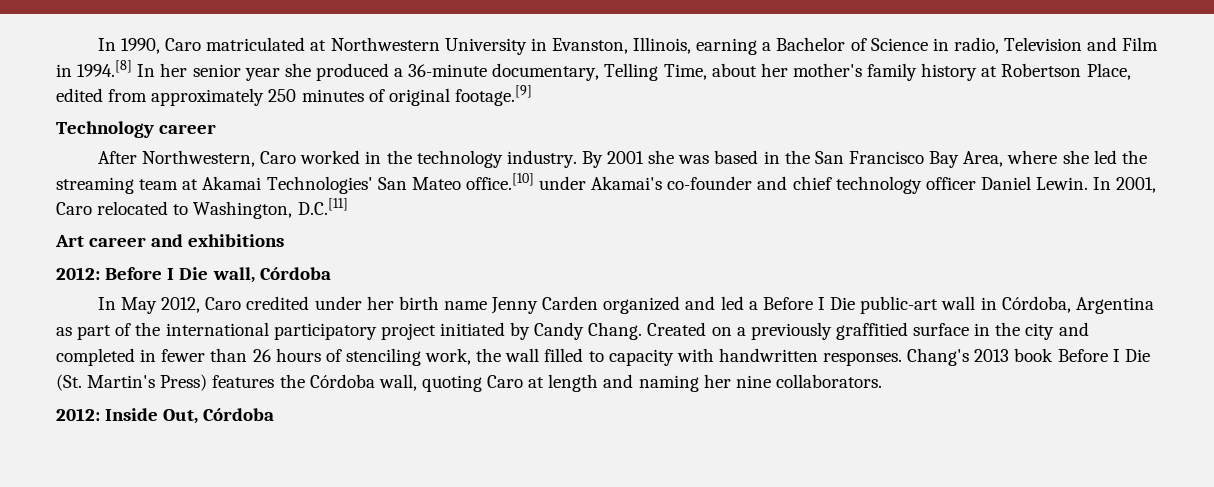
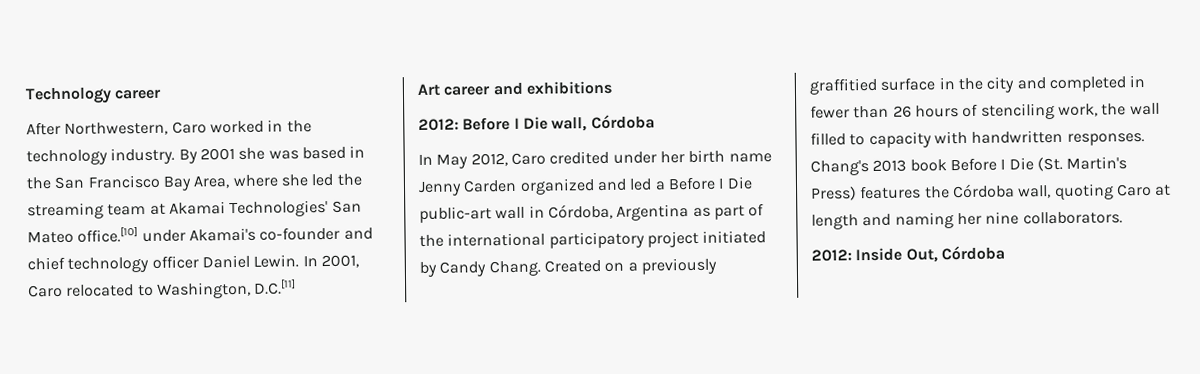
- In 1990, Caro matriculated at Northwestern University in Evanston, Illinois, earning a Bachelor of Science in radio, Television and Film in 1994.[8] In her senior year she produced a 36-minute documentary, Telling Time, about her mother's family history at Robertson Place, edited from approximately 250 minutes of original footage.[9]

